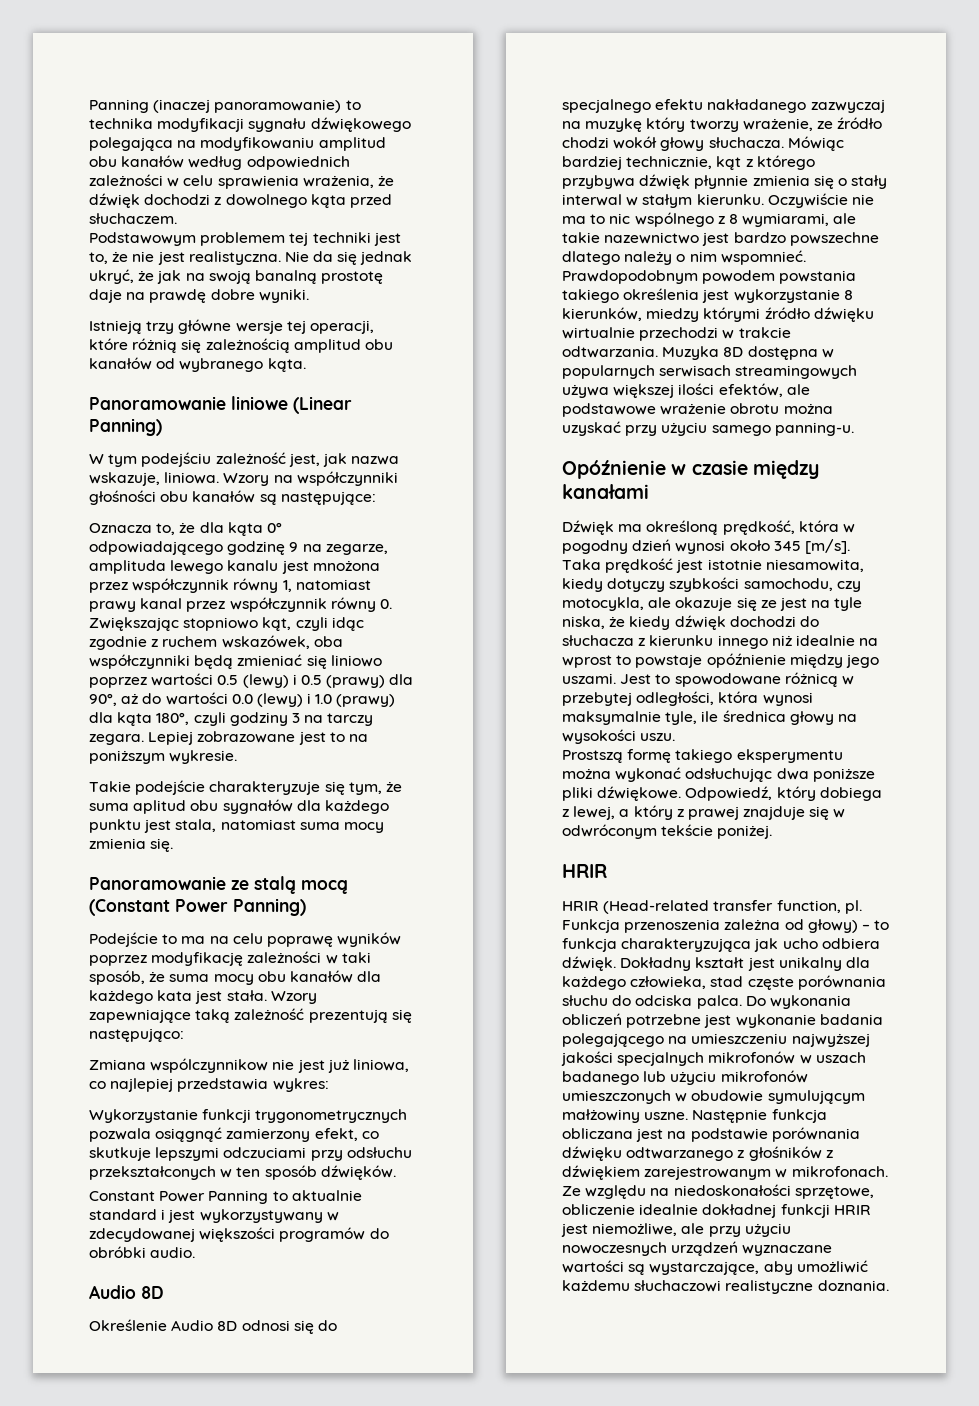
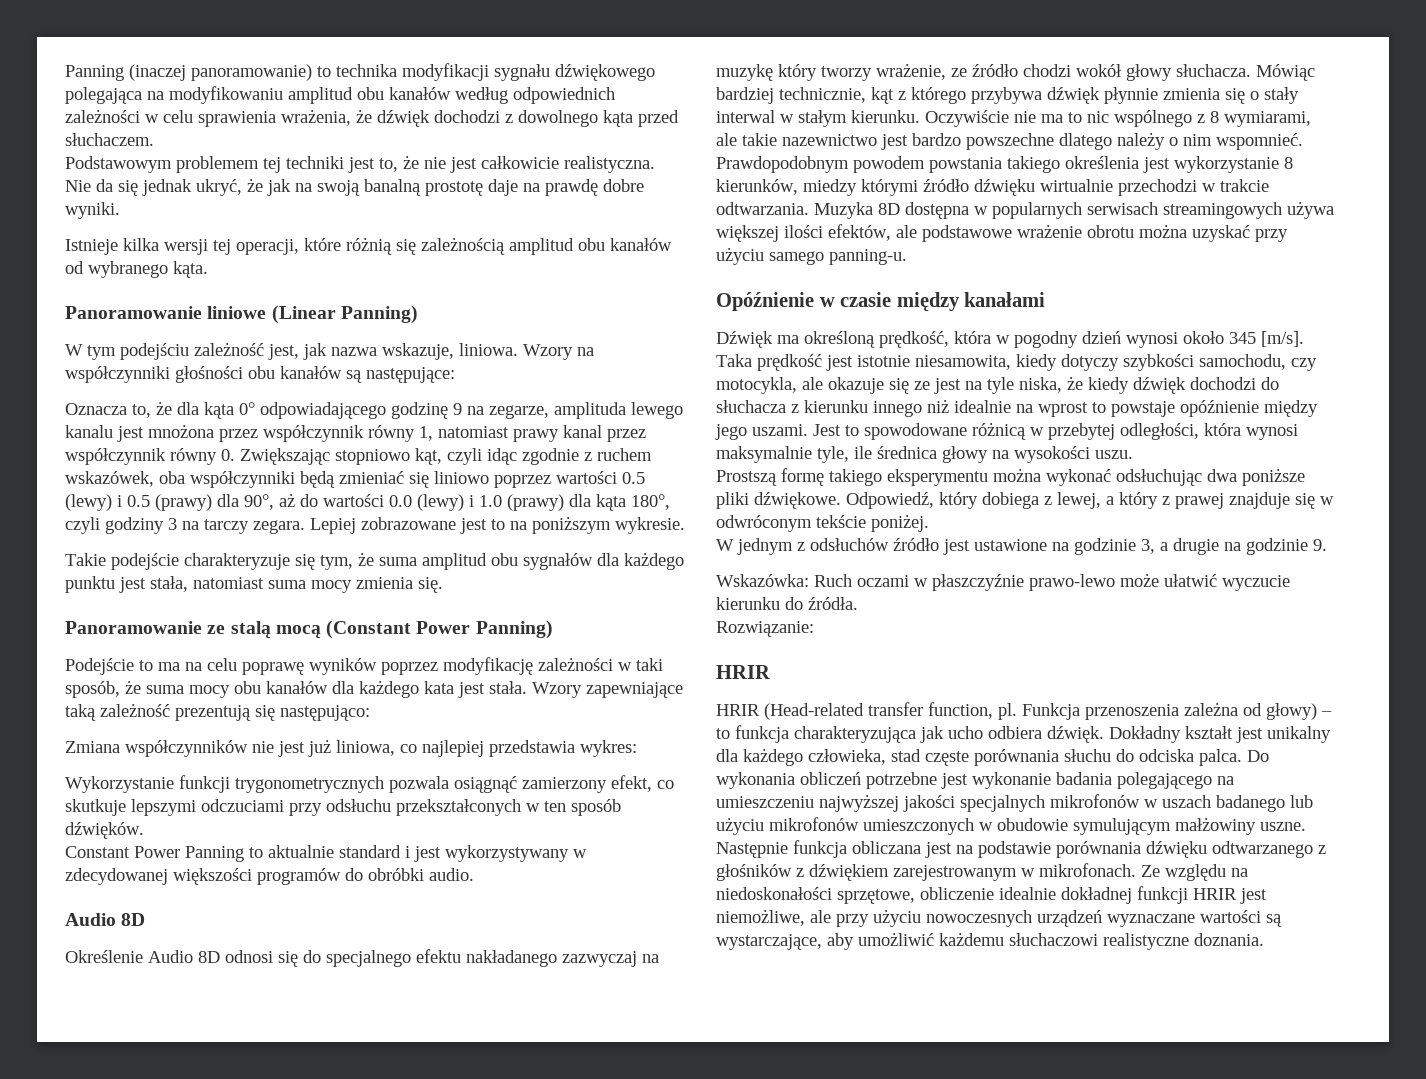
- Podstawowym problemem tej techniki jest to, że nie jest realistyczna.
+ Podstawowym problemem tej techniki jest to, że nie jest całkowicie realistyczna.
- Istnieją trzy główne wersje tej operacji, które różnią się zależnością amplitud obu kanałów od wybranego kąta.
+ Istnieje kilka wersji tej operacji, które różnią się zależnością amplitud obu kanałów od wybranego kąta.
- Takie podejście charakteryzuje się tym, że suma aplitud obu sygnałów dla każdego punktu jest stala, natomiast suma mocy zmienia się.
+ Takie podejście charakteryzuje się tym, że suma amplitud obu sygnałów dla każdego punktu jest stała, natomiast suma mocy zmienia się.
- Zmiana wspólczynnikow nie jest już liniowa, co najlepiej przedstawia wykres:
+ Zmiana współczynników nie jest już liniowa, co najlepiej przedstawia wykres:
+ W jednym z odsłuchów źródło jest ustawione na godzinie 3, a drugie na godzinie 9.
+ Wskazówka: Ruch oczami w płaszczyźnie prawo-lewo może ułatwić wyczucie kierunku do źródła.
+ Rozwiązanie:

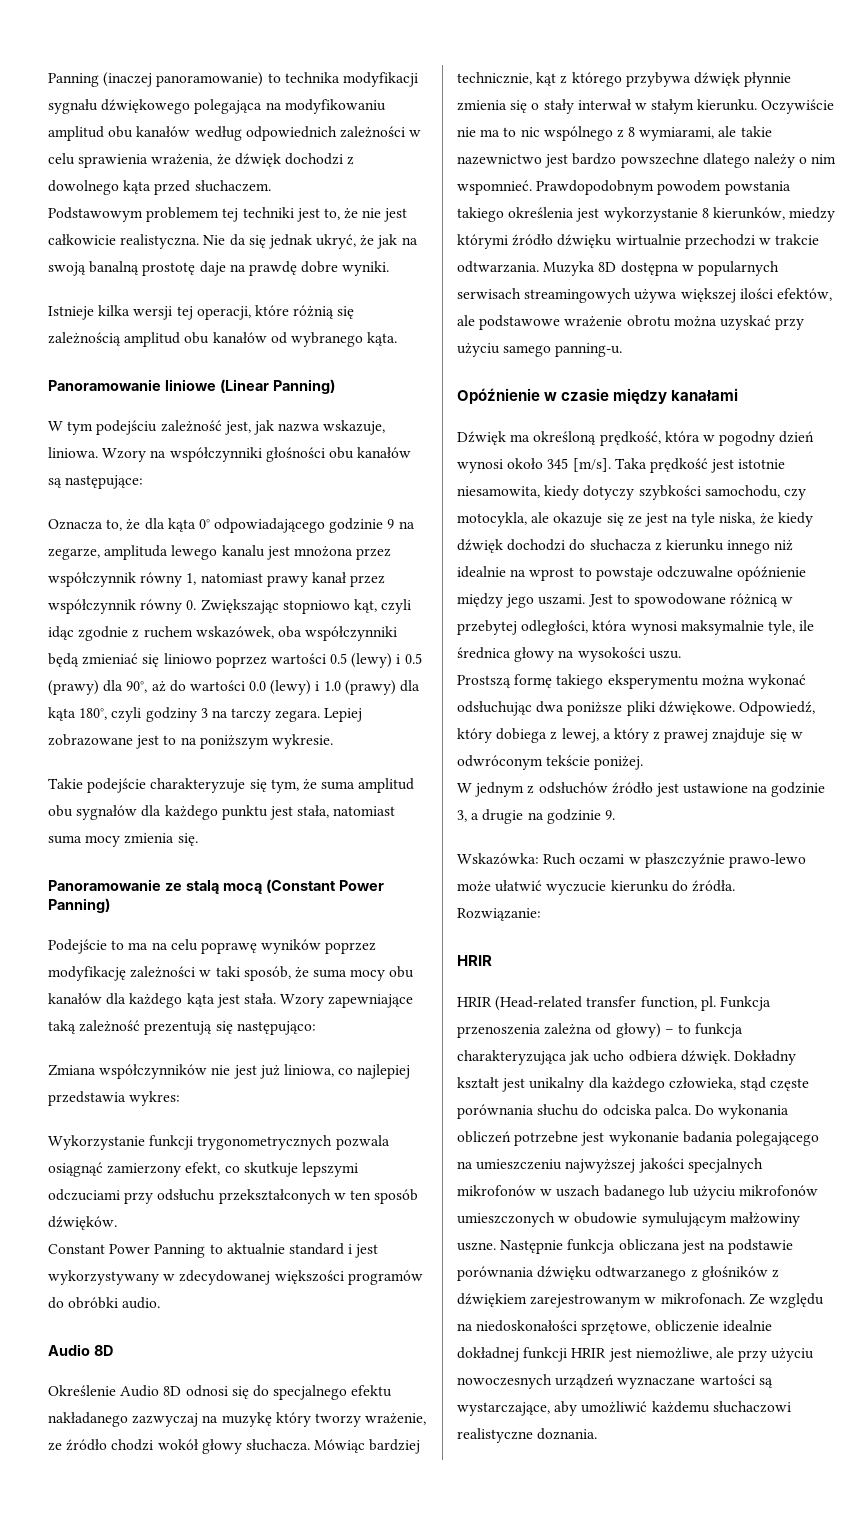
- Oznacza to, że dla kąta 0° odpowiadającego godzinę 9 na zegarze, amplituda lewego kanalu jest mnożona przez współczynnik równy 1, natomiast prawy kanal przez współczynnik równy 0. Zwiększając stopniowo kąt, czyli idąc zgodnie z ruchem wskazówek, oba współczynniki będą zmieniać się liniowo poprzez wartości 0.5 (lewy) i 0.5 (prawy) dla 90°, aż do wartości 0.0 (lewy) i 1.0 (prawy) dla kąta 180°, czyli godziny 3 na tarczy zegara.
+ Oznacza to, że dla kąta 0° odpowiadającego godzinie 9 na zegarze, amplituda lewego kanalu jest mnożona przez współczynnik równy 1, natomiast prawy kanał przez współczynnik równy 0. Zwiększając stopniowo kąt, czyli idąc zgodnie z ruchem wskazówek, oba współczynniki będą zmieniać się liniowo poprzez wartości 0.5 (lewy) i 0.5 (prawy) dla 90°, aż do wartości 0.0 (lewy) i 1.0 (prawy) dla kąta 180°, czyli godziny 3 na tarczy zegara.
- Podejście to ma na celu poprawę wyników poprzez modyfikację zależności w taki sposób, że suma mocy obu kanałów dla każdego kata jest stała.
+ Podejście to ma na celu poprawę wyników poprzez modyfikację zależności w taki sposób, że suma mocy obu kanałów dla każdego kąta jest stała.
- Mówiąc bardziej technicznie, kąt z którego przybywa dźwięk płynnie zmienia się o stały interwal w stałym kierunku.
+ Mówiąc bardziej technicznie, kąt z którego przybywa dźwięk płynnie zmienia się o stały interwał w stałym kierunku.
- Taka prędkość jest istotnie niesamowita, kiedy dotyczy szybkości samochodu, czy motocykla, ale okazuje się ze jest na tyle niska, że kiedy dźwięk dochodzi do słuchacza z kierunku innego niż idealnie na wprost to powstaje opóźnienie między jego uszami.
+ Taka prędkość jest istotnie niesamowita, kiedy dotyczy szybkości samochodu, czy motocykla, ale okazuje się ze jest na tyle niska, że kiedy dźwięk dochodzi do słuchacza z kierunku innego niż idealnie na wprost to powstaje odczuwalne opóźnienie między jego uszami.
- Dokładny kształt jest unikalny dla każdego człowieka, stad częste porównania słuchu do odciska palca.
+ Dokładny kształt jest unikalny dla każdego człowieka, stąd częste porównania słuchu do odciska palca.

